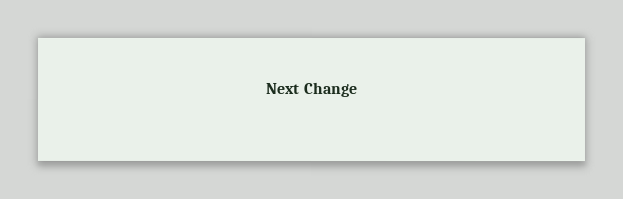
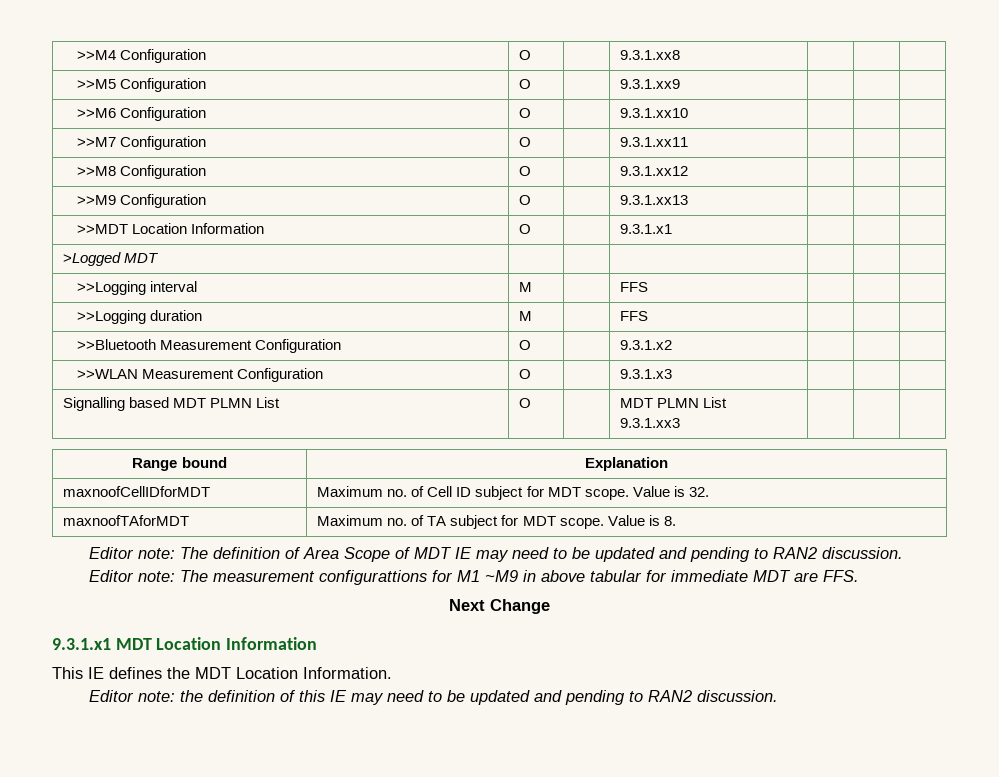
+ >>M4 Configuration | O | | 9.3.1.xx8 | | |
+ >>M5 Configuration | O | | 9.3.1.xx9 | | |
+ >>M6 Configuration | O | | 9.3.1.xx10 | | |
+ >>M7 Configuration | O | | 9.3.1.xx11 | | |
+ >>M8 Configuration | O | | 9.3.1.xx12 | | |
+ >>M9 Configuration | O | | 9.3.1.xx13 | | |
+ >>MDT Location Information | O | | 9.3.1.x1 | | |
+ >Logged MDT | | | | | |
+ >>Logging interval | M | | FFS | | |
+ >>Logging duration | M | | FFS | | |
+ >>Bluetooth Measurement Configuration | O | | 9.3.1.x2 | | |
+ >>WLAN Measurement Configuration | O | | 9.3.1.x3 | | |
+ Signalling based MDT PLMN List | O | | MDT PLMN List
+ 9.3.1.xx3 | | |
+ Range bound | Explanation
+ maxnoofCellIDforMDT | Maximum no. of Cell ID subject for MDT scope. Value is 32.
+ maxnoofTAforMDT | Maximum no. of TA subject for MDT scope. Value is 8.
+ Editor note: The definition of Area Scope of MDT IE may need to be updated and pending to RAN2 discussion.
+ Editor note: The measurement configurattions for M1 ~M9 in above tabular for immediate MDT are FFS.
  Next Change
+ 9.3.1.x1 MDT Location Information
+ This IE defines the MDT Location Information.
+ Editor note: the definition of this IE may need to be updated and pending to RAN2 discussion.

